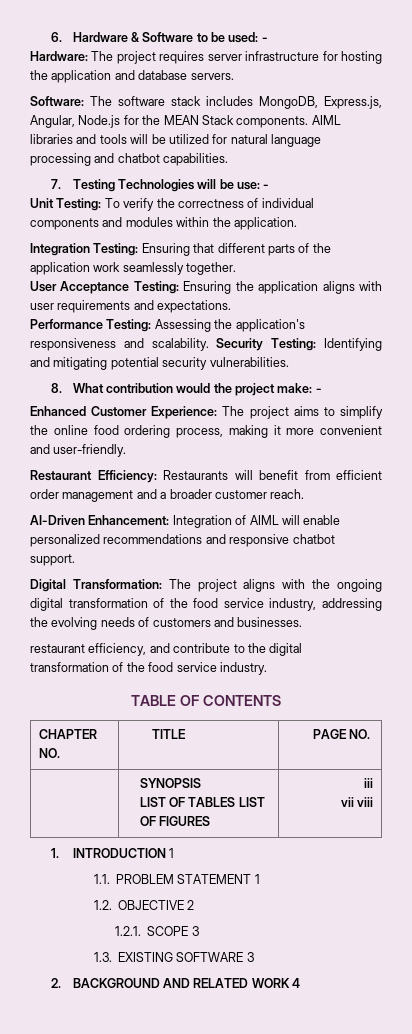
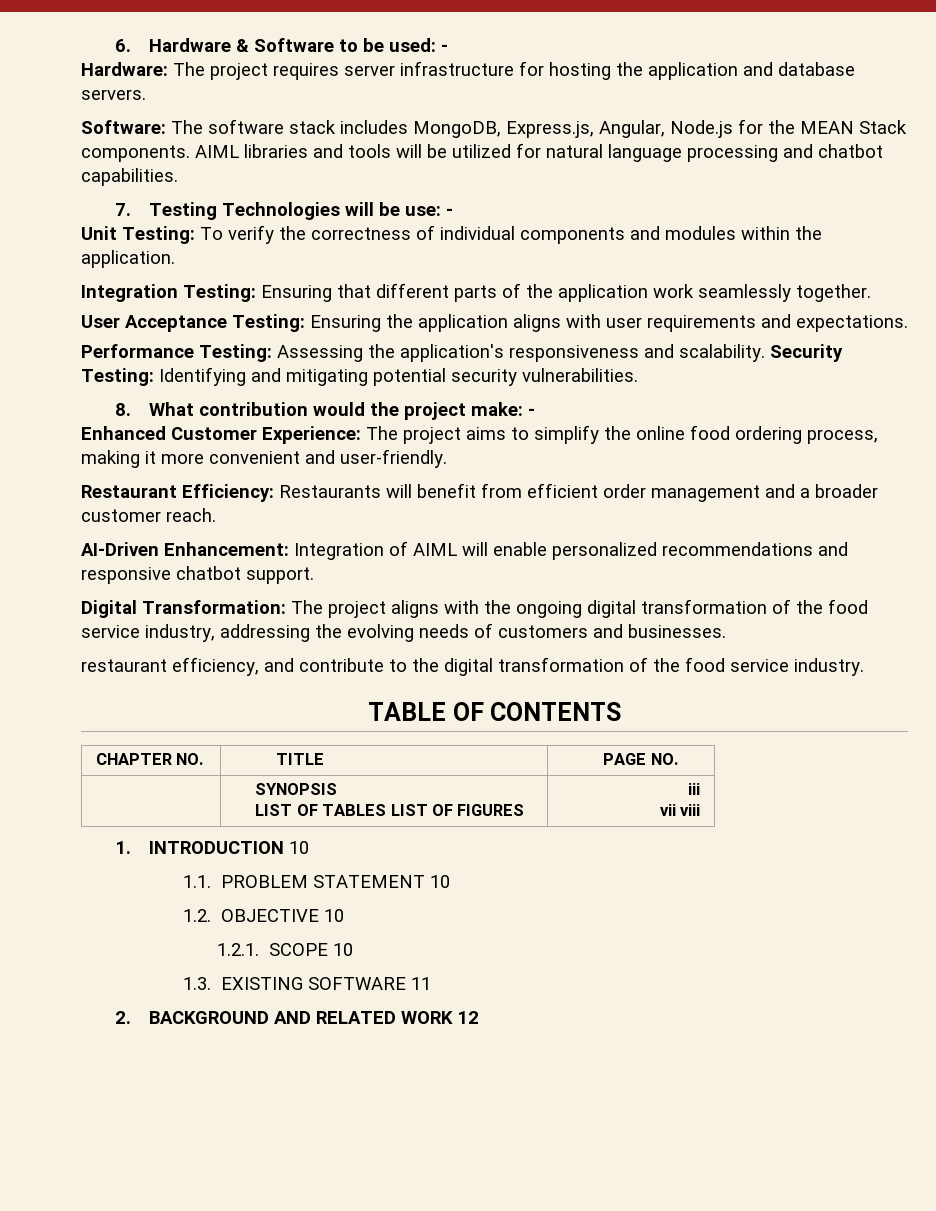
- 1. INTRODUCTION 1
+ 1. INTRODUCTION 10
- 1.1. PROBLEM STATEMENT 1
+ 1.1. PROBLEM STATEMENT 10
- 1.2. OBJECTIVE 2
+ 1.2. OBJECTIVE 10
- 1.2.1. SCOPE 3
+ 1.2.1. SCOPE 10
- 1.3. EXISTING SOFTWARE 3
+ 1.3. EXISTING SOFTWARE 11
- 2. BACKGROUND AND RELATED WORK 4
+ 2. BACKGROUND AND RELATED WORK 12

